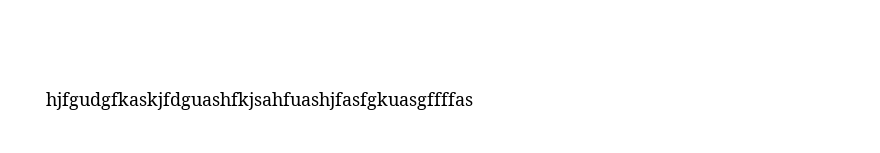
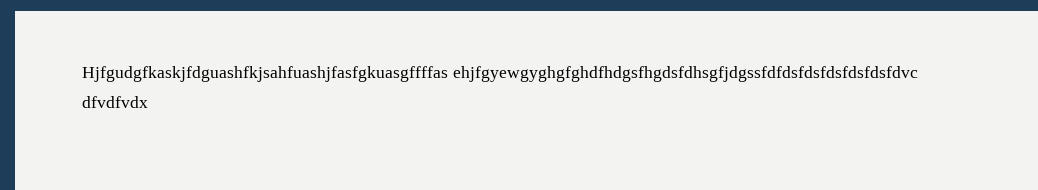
- hjfgudgfkaskjfdguashfkjsahfuashjfasfgkuasgffffas
+ Hjfgudgfkaskjfdguashfkjsahfuashjfasfgkuasgffffas ehjfgyewgyghgfghdfhdgsfhgdsfdhsgfjdgssfdfdsfdsfdsfdsfdsfdvc dfvdfvdx

